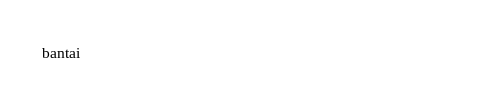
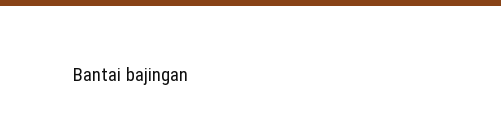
- bantai
+ Bantai bajingan

